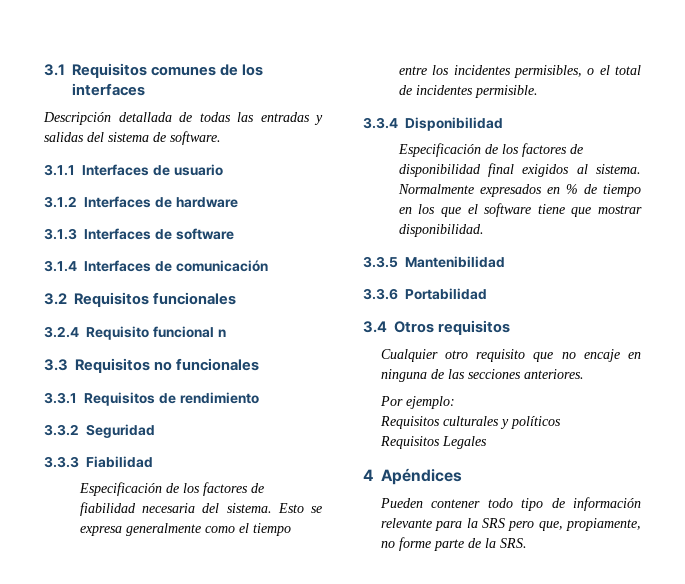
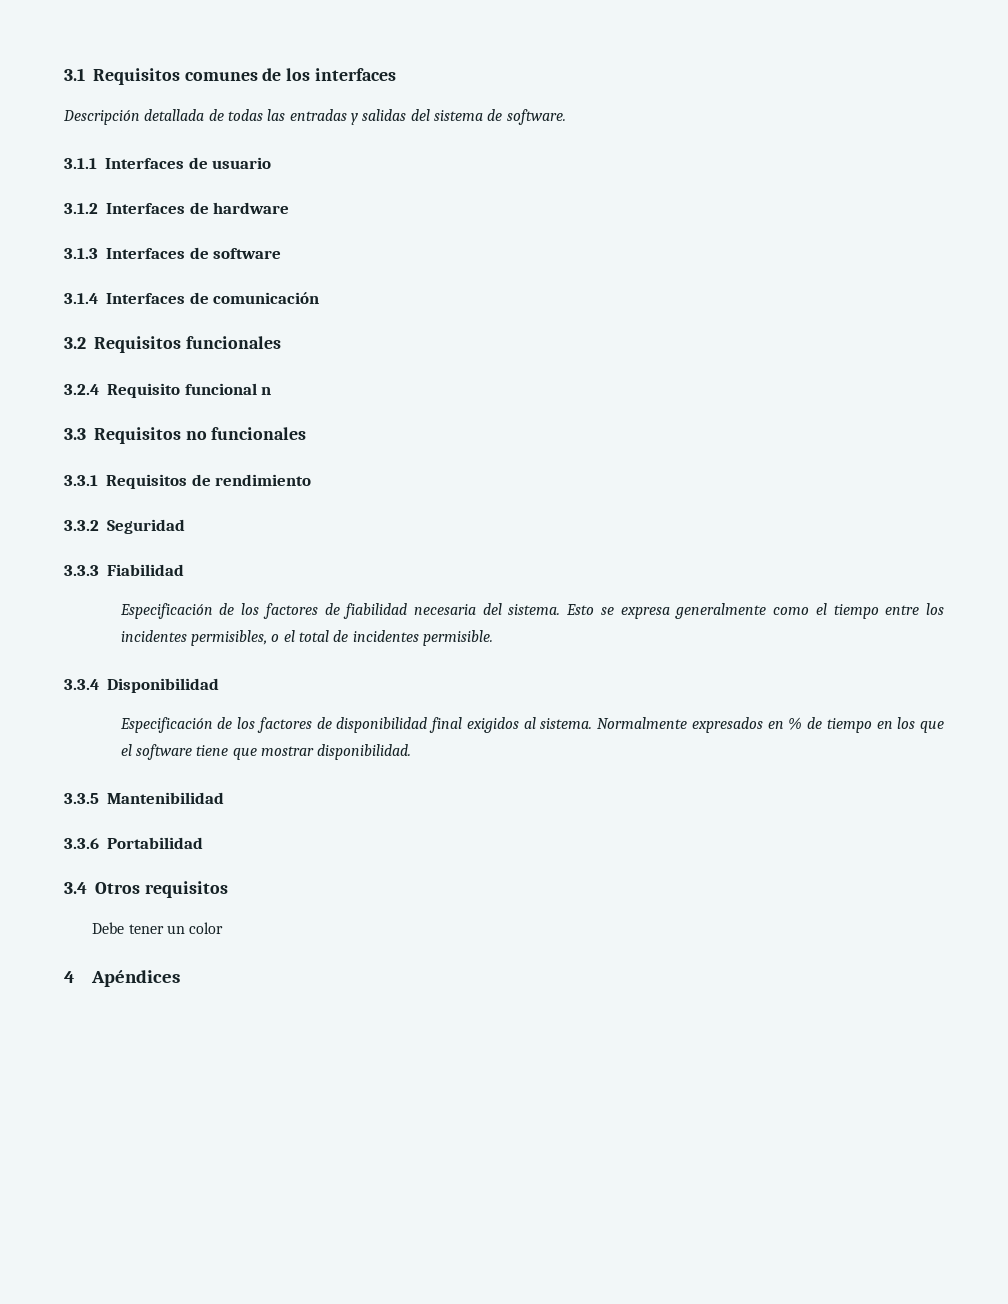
- Cualquier otro requisito que no encaje en ninguna de las secciones anteriores.
- Por ejemplo:
- Requisitos culturales y políticos
- Requisitos Legales
+ Debe tener un color
  4 Apéndices
- Pueden contener todo tipo de información relevante para la SRS pero que, propiamente, no forme parte de la SRS.

